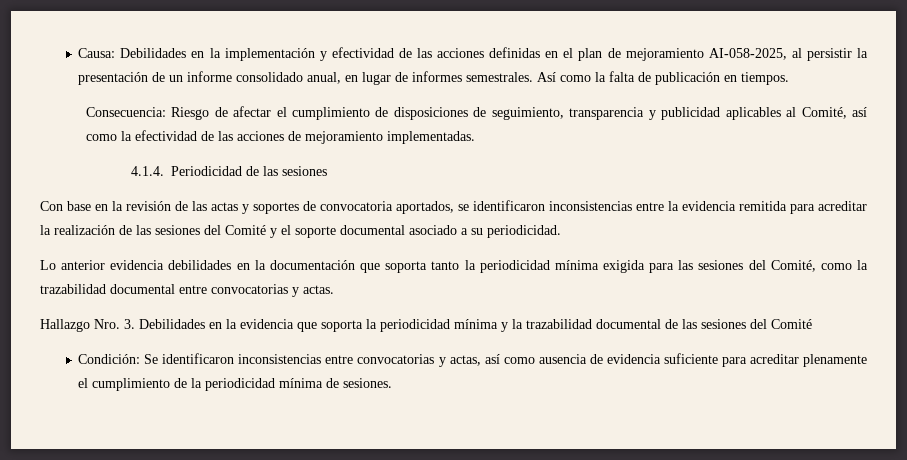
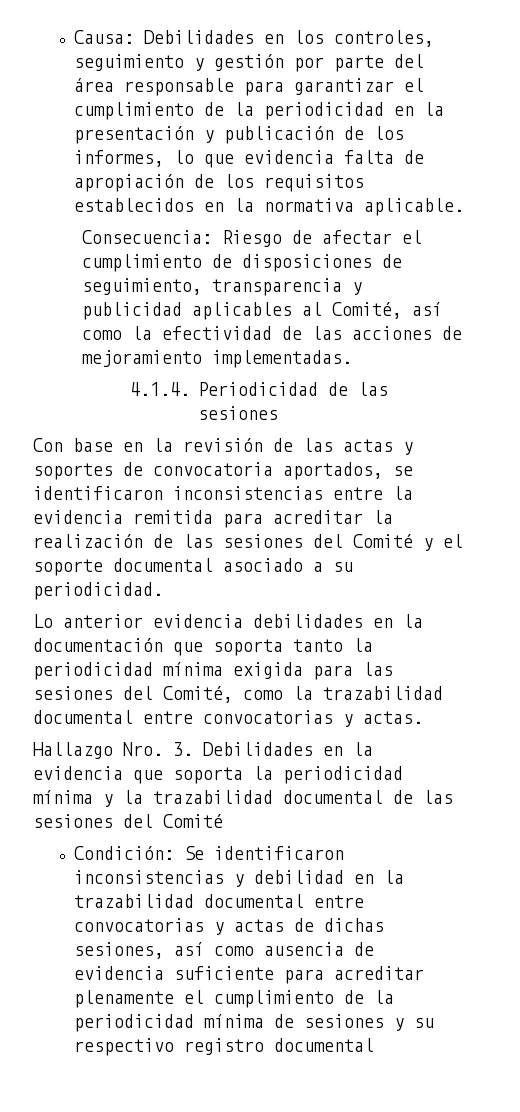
- Causa: Debilidades en la implementación y efectividad de las acciones definidas en el plan de mejoramiento AI-058-2025, al persistir la presentación de un informe consolidado anual, en lugar de informes semestrales. Así como la falta de publicación en tiempos.
+ Causa: Debilidades en los controles, seguimiento y gestión por parte del área responsable para garantizar el cumplimiento de la periodicidad en la presentación y publicación de los informes, lo que evidencia falta de apropiación de los requisitos establecidos en la normativa aplicable.
- Condición: Se identificaron inconsistencias entre convocatorias y actas, así como ausencia de evidencia suficiente para acreditar plenamente el cumplimiento de la periodicidad mínima de sesiones.
+ Condición: Se identificaron inconsistencias y debilidad en la trazabilidad documental entre convocatorias y actas de dichas sesiones, así como ausencia de evidencia suficiente para acreditar plenamente el cumplimiento de la periodicidad mínima de sesiones y su respectivo registro documental

